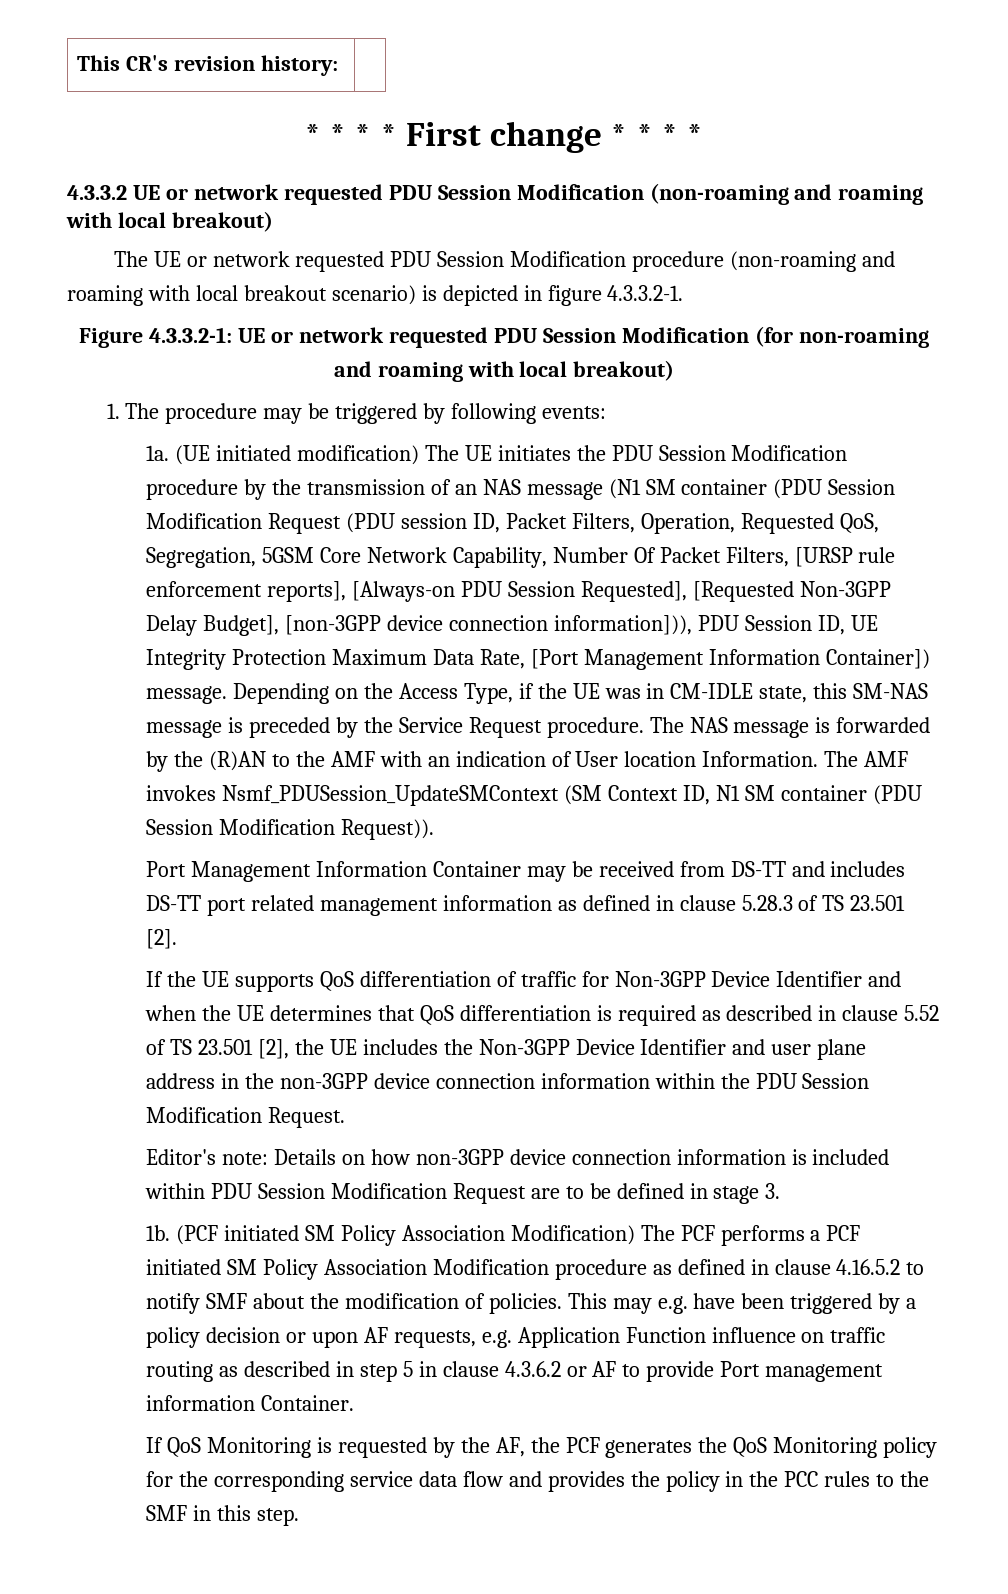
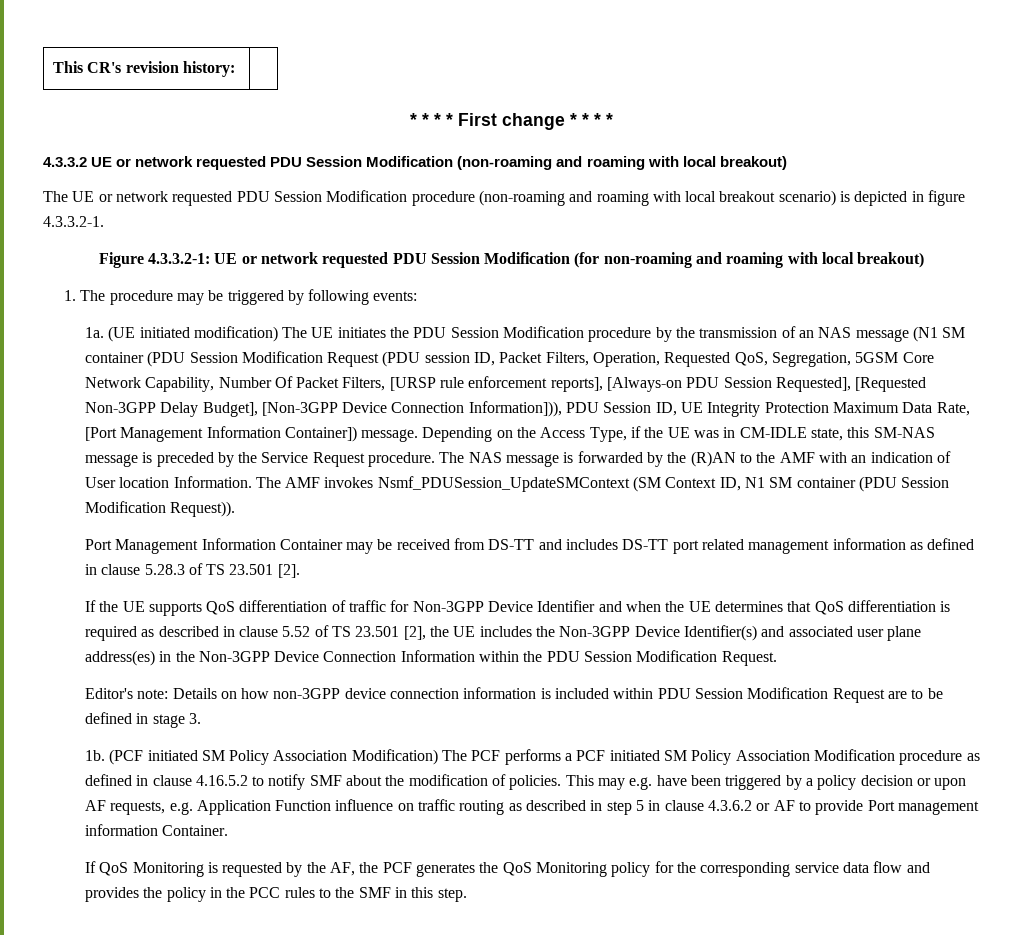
- (UE initiated modification) The UE initiates the PDU Session Modification procedure by the transmission of an NAS message (N1 SM container (PDU Session Modification Request (PDU session ID, Packet Filters, Operation, Requested QoS, Segregation, 5GSM Core Network Capability, Number Of Packet Filters, [URSP rule enforcement reports], [Always-on PDU Session Requested], [Requested Non-3GPP Delay Budget], [non-3GPP device connection information])), PDU Session ID, UE Integrity Protection Maximum Data Rate, [Port Management Information Container]) message.
+ (UE initiated modification) The UE initiates the PDU Session Modification procedure by the transmission of an NAS message (N1 SM container (PDU Session Modification Request (PDU session ID, Packet Filters, Operation, Requested QoS, Segregation, 5GSM Core Network Capability, Number Of Packet Filters, [URSP rule enforcement reports], [Always-on PDU Session Requested], [Requested Non-3GPP Delay Budget], [Non-3GPP Device Connection Information])), PDU Session ID, UE Integrity Protection Maximum Data Rate, [Port Management Information Container]) message.
- If the UE supports QoS differentiation of traffic for Non-3GPP Device Identifier and when the UE determines that QoS differentiation is required as described in clause 5.52 of TS 23.501 [2], the UE includes the Non-3GPP Device Identifier and user plane address in the non-3GPP device connection information within the PDU Session Modification Request.
+ If the UE supports QoS differentiation of traffic for Non-3GPP Device Identifier and when the UE determines that QoS differentiation is required as described in clause 5.52 of TS 23.501 [2], the UE includes the Non-3GPP Device Identifier(s) and associated user plane address(es) in the Non-3GPP Device Connection Information within the PDU Session Modification Request.

